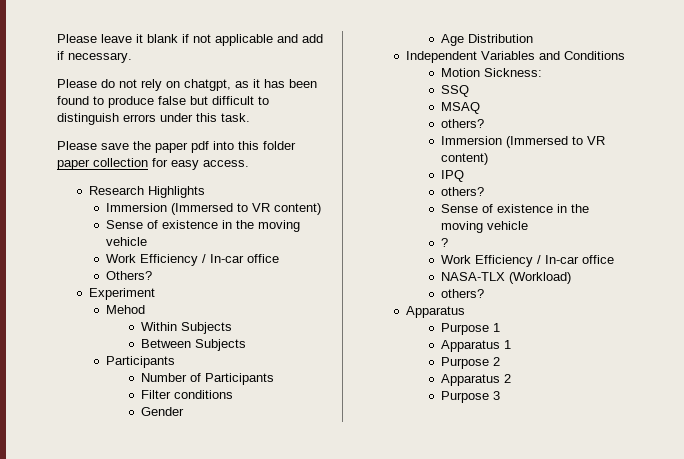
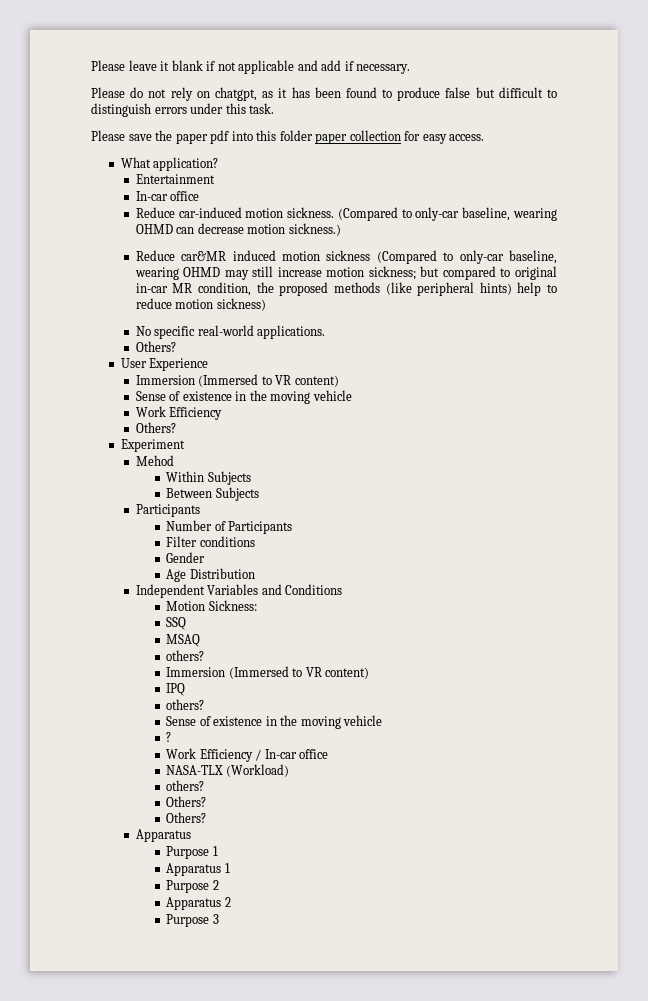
- Research Highlights
+ What application?
+ Entertainment
+ In-car office
+ Reduce car-induced motion sickness. (Compared to only-car baseline, wearing OHMD can decrease motion sickness.)
+ Reduce car&MR induced motion sickness (Compared to only-car baseline, wearing OHMD may still increase motion sickness; but compared to original in-car MR condition, the proposed methods (like peripheral hints) help to reduce motion sickness)
+ No specific real-world applications.
+ Others?
+ User Experience
  Immersion (Immersed to VR content)
  Sense of existence in the moving vehicle
- Work Efficiency / In-car office
+ Work Efficiency
  NASA-TLX (Workload)
  others?
+ Others?
+ Others?

